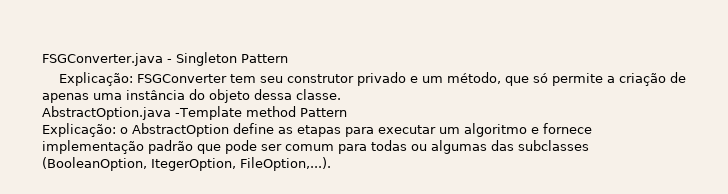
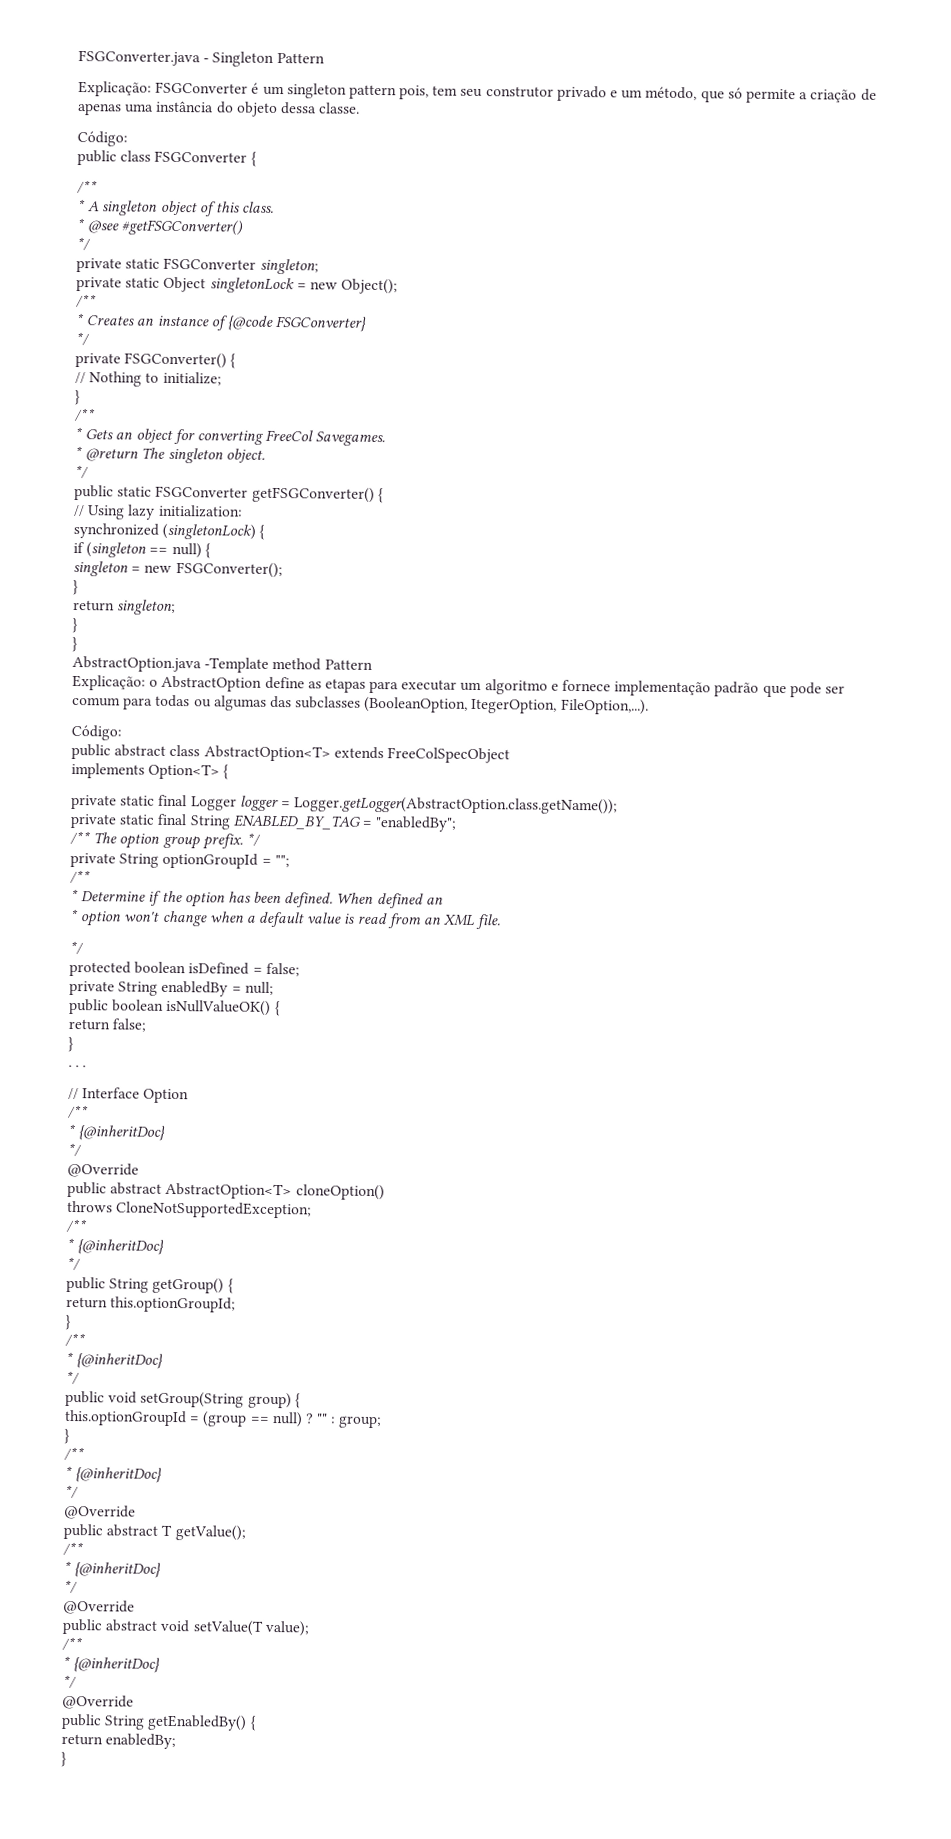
- Explicação: FSGConverter tem seu construtor privado e um método, que só permite a criação de apenas uma instância do objeto dessa classe.
+ Explicação: FSGConverter é um singleton pattern pois, tem seu construtor privado e um método, que só permite a criação de apenas uma instância do objeto dessa classe.
+ Código:
+ public class FSGConverter {
+ /**
+ * A singleton object of this class.
+ * @see #getFSGConverter()
+ */
+ private static FSGConverter singleton;
+ private static Object singletonLock = new Object();
+ /**
+ * Creates an instance of {@code FSGConverter}
+ */
+ private FSGConverter() {
+ // Nothing to initialize;
+ }
+ /**
+ * Gets an object for converting FreeCol Savegames.
+ * @return The singleton object.
+ */
+ public static FSGConverter getFSGConverter() {
+ // Using lazy initialization:
+ synchronized (singletonLock) {
+ if (singleton == null) {
+ singleton = new FSGConverter();
+ }
+ return singleton;
+ }
+ }
  Explicação: o AbstractOption define as etapas para executar um algoritmo e fornece implementação padrão que pode ser comum para todas ou algumas das subclasses (BooleanOption, ItegerOption, FileOption,...).
+ Código:
+ public abstract class AbstractOption<T> extends FreeColSpecObject
+ implements Option<T> {
+ private static final Logger logger = Logger.getLogger(AbstractOption.class.getName());
+ private static final String ENABLED_BY_TAG = "enabledBy";
+ /** The option group prefix. */
+ private String optionGroupId = "";
+ /**
+ * Determine if the option has been defined. When defined an
+ * option won't change when a default value is read from an XML file.
+ */
+ protected boolean isDefined = false;
+ private String enabledBy = null;
+ public boolean isNullValueOK() {
+ return false;
+ }
+ . . .
+ // Interface Option
+ /**
+ * {@inheritDoc}
+ */
+ @Override
+ public abstract AbstractOption<T> cloneOption()
+ throws CloneNotSupportedException;
+ /**
+ * {@inheritDoc}
+ */
+ public String getGroup() {
+ return this.optionGroupId;
+ }
+ /**
+ * {@inheritDoc}
+ */
+ public void setGroup(String group) {
+ this.optionGroupId = (group == null) ? "" : group;
+ }
+ /**
+ * {@inheritDoc}
+ */
+ @Override
+ public abstract T getValue();
+ /**
+ * {@inheritDoc}
+ */
+ @Override
+ public abstract void setValue(T value);
+ /**
+ * {@inheritDoc}
+ */
+ @Override
+ public String getEnabledBy() {
+ return enabledBy;
+ }

